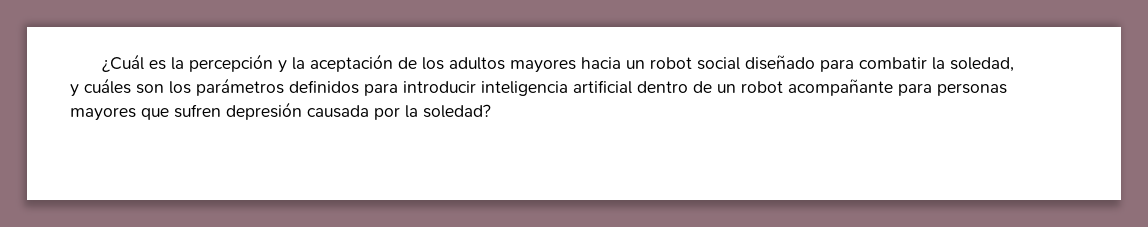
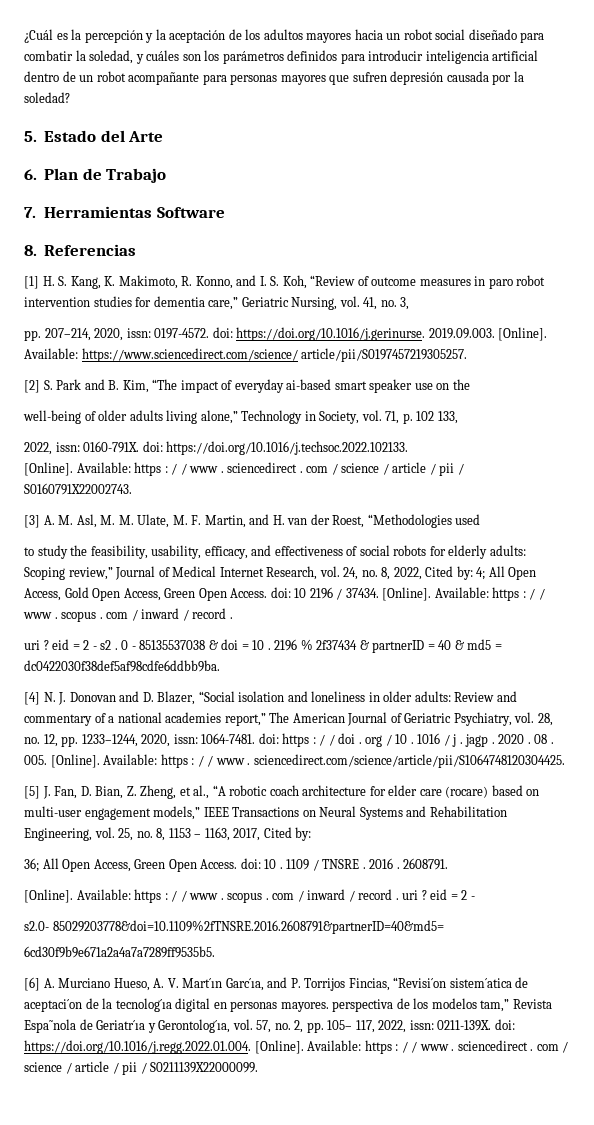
+ 5. Estado del Arte
+ 6. Plan de Trabajo
+ 7. Herramientas Software
+ 8. Referencias
+ [1] H. S. Kang, K. Makimoto, R. Konno, and I. S. Koh, “Review of outcome measures in paro robot intervention studies for dementia care,” Geriatric Nursing, vol. 41, no. 3,
+ pp. 207–214, 2020, issn: 0197-4572. doi: https://doi.org/10.1016/j.gerinurse. 2019.09.003. [Online]. Available: https://www.sciencedirect.com/science/ article/pii/S0197457219305257.
+ [2] S. Park and B. Kim, “The impact of everyday ai-based smart speaker use on the
+ well-being of older adults living alone,” Technology in Society, vol. 71, p. 102 133,
+ 2022, issn: 0160-791X. doi: https://doi.org/10.1016/j.techsoc.2022.102133.
+ [Online]. Available: https : / / www . sciencedirect . com / science / article / pii / S0160791X22002743.
+ [3] A. M. Asl, M. M. Ulate, M. F. Martin, and H. van der Roest, “Methodologies used
+ to study the feasibility, usability, efficacy, and effectiveness of social robots for elderly adults: Scoping review,” Journal of Medical Internet Research, vol. 24, no. 8, 2022, Cited by: 4; All Open Access, Gold Open Access, Green Open Access. doi: 10 2196 / 37434. [Online]. Available: https : / / www . scopus . com / inward / record .
+ uri ? eid = 2 - s2 . 0 - 85135537038 & doi = 10 . 2196 % 2f37434 & partnerID = 40 & md5 = dc0422030f38def5af98cdfe6ddbb9ba.
+ [4] N. J. Donovan and D. Blazer, “Social isolation and loneliness in older adults: Review and commentary of a national academies report,” The American Journal of Geriatric Psychiatry, vol. 28, no. 12, pp. 1233–1244, 2020, issn: 1064-7481. doi: https : / / doi . org / 10 . 1016 / j . jagp . 2020 . 08 . 005. [Online]. Available: https : / / www . sciencedirect.com/science/article/pii/S1064748120304425.
+ [5] J. Fan, D. Bian, Z. Zheng, et al., “A robotic coach architecture for elder care (rocare) based on multi-user engagement models,” IEEE Transactions on Neural Systems and Rehabilitation Engineering, vol. 25, no. 8, 1153 – 1163, 2017, Cited by:
+ 36; All Open Access, Green Open Access. doi: 10 . 1109 / TNSRE . 2016 . 2608791.
+ [Online]. Available: https : / / www . scopus . com / inward / record . uri ? eid = 2 -
+ s2.0- 85029203778&doi=10.1109%2fTNSRE.2016.2608791&partnerID=40&md5=
+ 6cd30f9b9e671a2a4a7a7289ff9535b5.
+ [6] A. Murciano Hueso, A. V. Mart´ın Garc´ıa, and P. Torrijos Fincias, “Revisi´on sistem´atica de aceptaci´on de la tecnolog´ıa digital en personas mayores. perspectiva de los modelos tam,” Revista Espa˜nola de Geriatr´ıa y Gerontolog´ıa, vol. 57, no. 2, pp. 105– 117, 2022, issn: 0211-139X. doi: https://doi.org/10.1016/j.regg.2022.01.004. [Online]. Available: https : / / www . sciencedirect . com / science / article / pii / S0211139X22000099.

